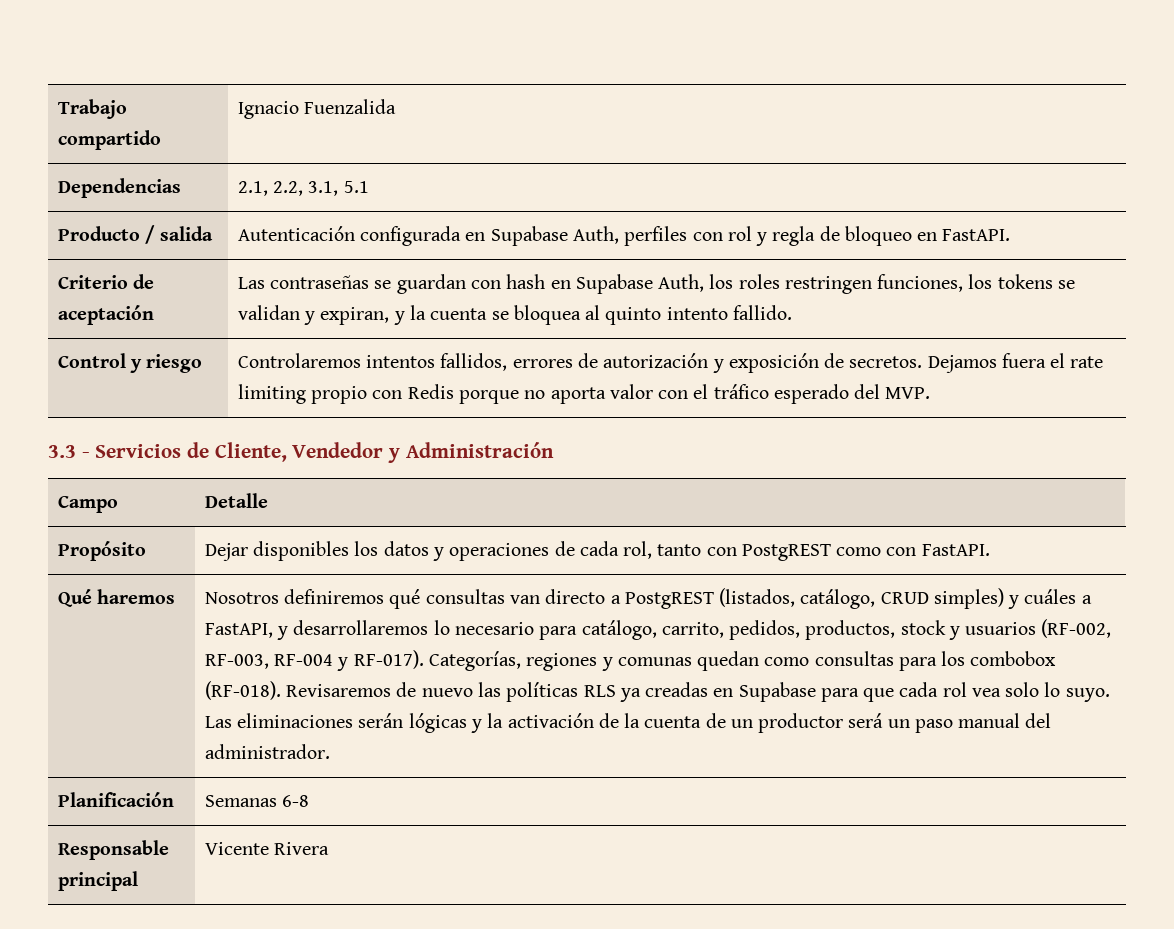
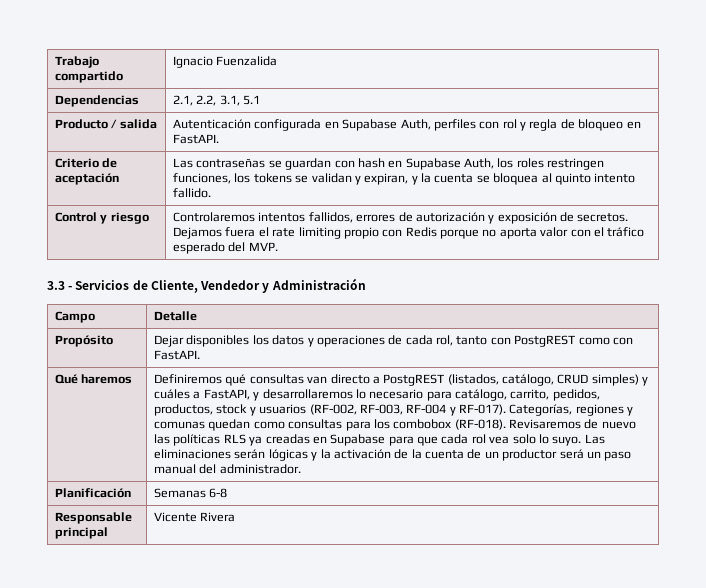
- Nosotros definiremos qué consultas van directo a PostgREST (listados, catálogo, CRUD simples) y cuáles a FastAPI, y desarrollaremos lo necesario para catálogo, carrito, pedidos, productos, stock y usuarios (RF-002, RF-003, RF-004 y RF-017).
+ Definiremos qué consultas van directo a PostgREST (listados, catálogo, CRUD simples) y cuáles a FastAPI, y desarrollaremos lo necesario para catálogo, carrito, pedidos, productos, stock y usuarios (RF-002, RF-003, RF-004 y RF-017).

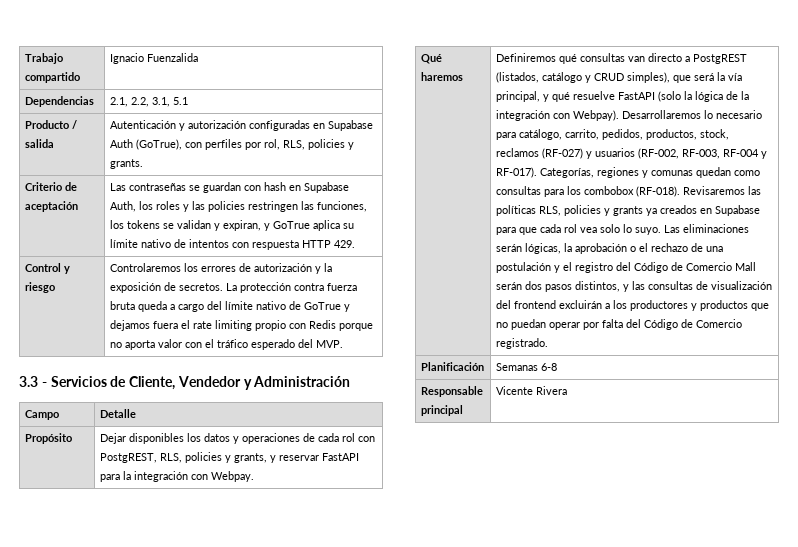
- Producto / salida | Autenticación configurada en Supabase Auth, perfiles con rol y regla de bloqueo en FastAPI.
+ Producto / salida | Autenticación y autorización configuradas en Supabase Auth (GoTrue), con perfiles por rol, RLS, policies y grants.
- Criterio de aceptación | Las contraseñas se guardan con hash en Supabase Auth, los roles restringen funciones, los tokens se validan y expiran, y la cuenta se bloquea al quinto intento fallido.
+ Criterio de aceptación | Las contraseñas se guardan con hash en Supabase Auth, los roles y las policies restringen las funciones, los tokens se validan y expiran, y GoTrue aplica su límite nativo de intentos con respuesta HTTP 429.
- Controlaremos intentos fallidos, errores de autorización y exposición de secretos.
+ Controlaremos los errores de autorización y la exposición de secretos.
- Dejamos fuera el rate limiting propio con Redis porque no aporta valor con el tráfico esperado del MVP.
+ La protección contra fuerza bruta queda a cargo del límite nativo de GoTrue y dejamos fuera el rate limiting propio con Redis porque no aporta valor con el tráfico esperado del MVP.
- Propósito | Dejar disponibles los datos y operaciones de cada rol, tanto con PostgREST como con FastAPI.
+ Propósito | Dejar disponibles los datos y operaciones de cada rol con PostgREST, RLS, policies y grants, y reservar FastAPI para la integración con Webpay.
- Definiremos qué consultas van directo a PostgREST (listados, catálogo, CRUD simples) y cuáles a FastAPI, y desarrollaremos lo necesario para catálogo, carrito, pedidos, productos, stock y usuarios (RF-002, RF-003, RF-004 y RF-017).
+ Definiremos qué consultas van directo a PostgREST (listados, catálogo y CRUD simples), que será la vía principal, y qué resuelve FastAPI (solo la lógica de la integración con Webpay). Desarrollaremos lo necesario para catálogo, carrito, pedidos, productos, stock, reclamos (RF-027) y usuarios (RF-002, RF-003, RF-004 y RF-017).
- Revisaremos de nuevo las políticas RLS ya creadas en Supabase para que cada rol vea solo lo suyo.
+ Revisaremos las políticas RLS, policies y grants ya creados en Supabase para que cada rol vea solo lo suyo.
- Las eliminaciones serán lógicas y la activación de la cuenta de un productor será un paso manual del administrador.
+ Las eliminaciones serán lógicas, la aprobación o el rechazo de una postulación y el registro del Código de Comercio Mall serán dos pasos distintos, y las consultas de visualización del frontend excluirán a los productores y productos que no puedan operar por falta del Código de Comercio registrado.

